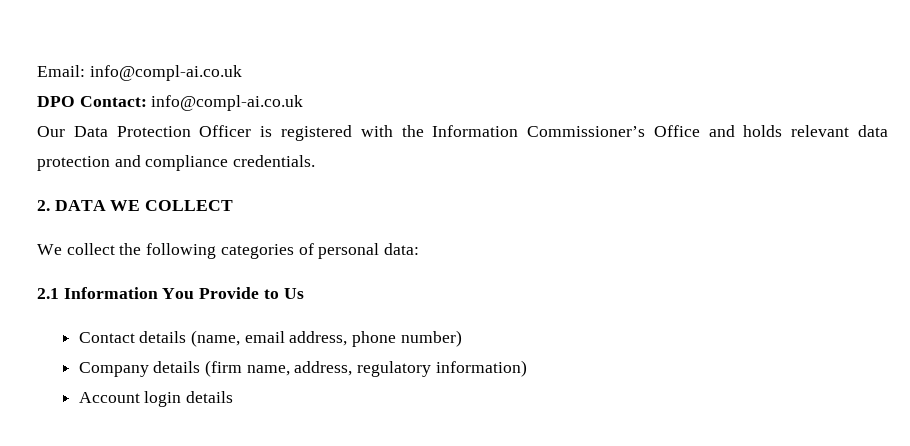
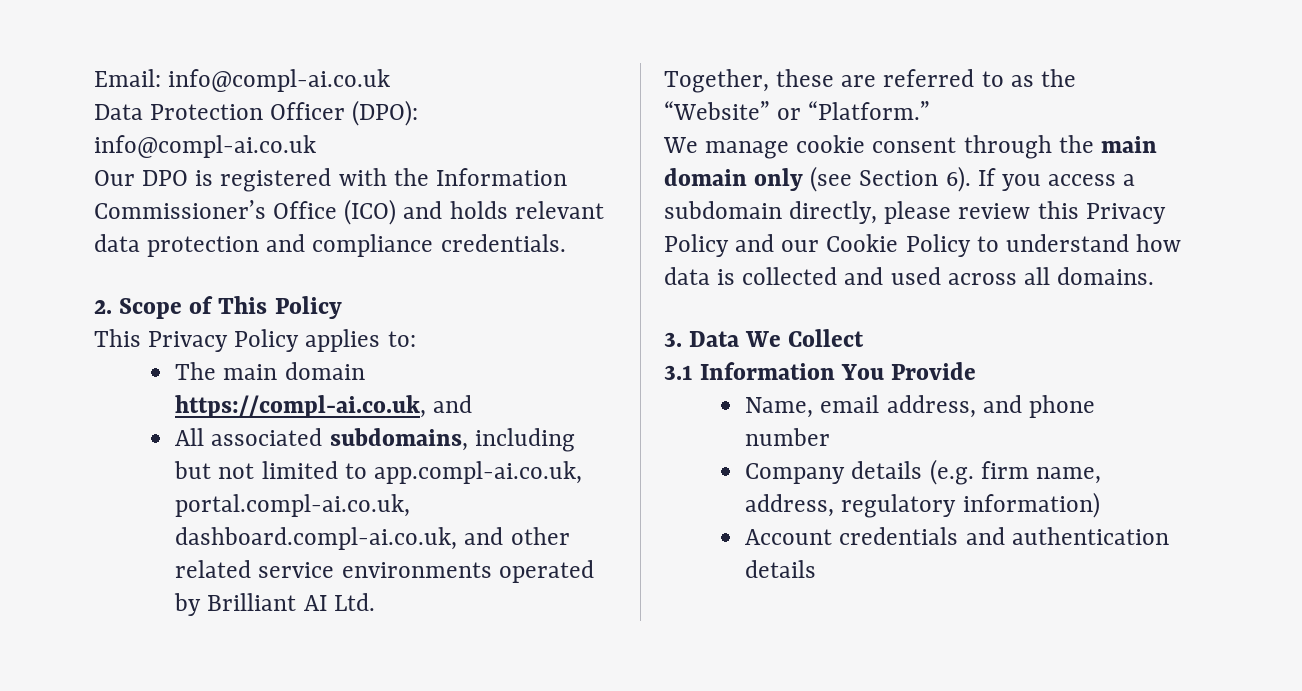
- DPO Contact: info@compl-ai.co.uk
+ Data Protection Officer (DPO): info@compl-ai.co.uk
- Our Data Protection Officer is registered with the Information Commissioner’s Office and holds relevant data protection and compliance credentials.
+ Our DPO is registered with the Information Commissioner’s Office (ICO) and holds relevant data protection and compliance credentials.
- 2. DATA WE COLLECT
- We collect the following categories of personal data:
- 2.1 Information You Provide to Us
- Contact details (name, email address, phone number)
+ 2. Scope of This Policy
+ This Privacy Policy applies to:
+ The main domain https://compl-ai.co.uk, and
+ All associated subdomains, including but not limited to app.compl-ai.co.uk, portal.compl-ai.co.uk, dashboard.compl-ai.co.uk, and other related service environments operated by Brilliant AI Ltd.
+ Together, these are referred to as the “Website” or “Platform.”
+ We manage cookie consent through the main domain only (see Section 6). If you access a subdomain directly, please review this Privacy Policy and our Cookie Policy to understand how data is collected and used across all domains.
+ 3. Data We Collect
+ 3.1 Information You Provide
+ Name, email address, and phone number
- Company details (firm name, address, regulatory information)
+ Company details (e.g. firm name, address, regulatory information)
- Account login details
+ Account credentials and authentication details

